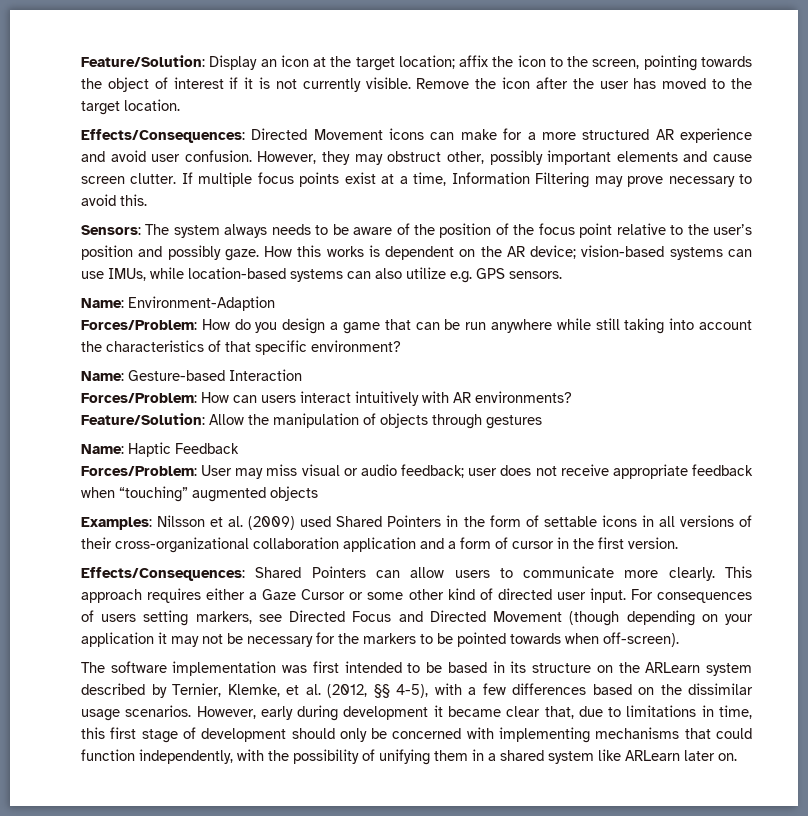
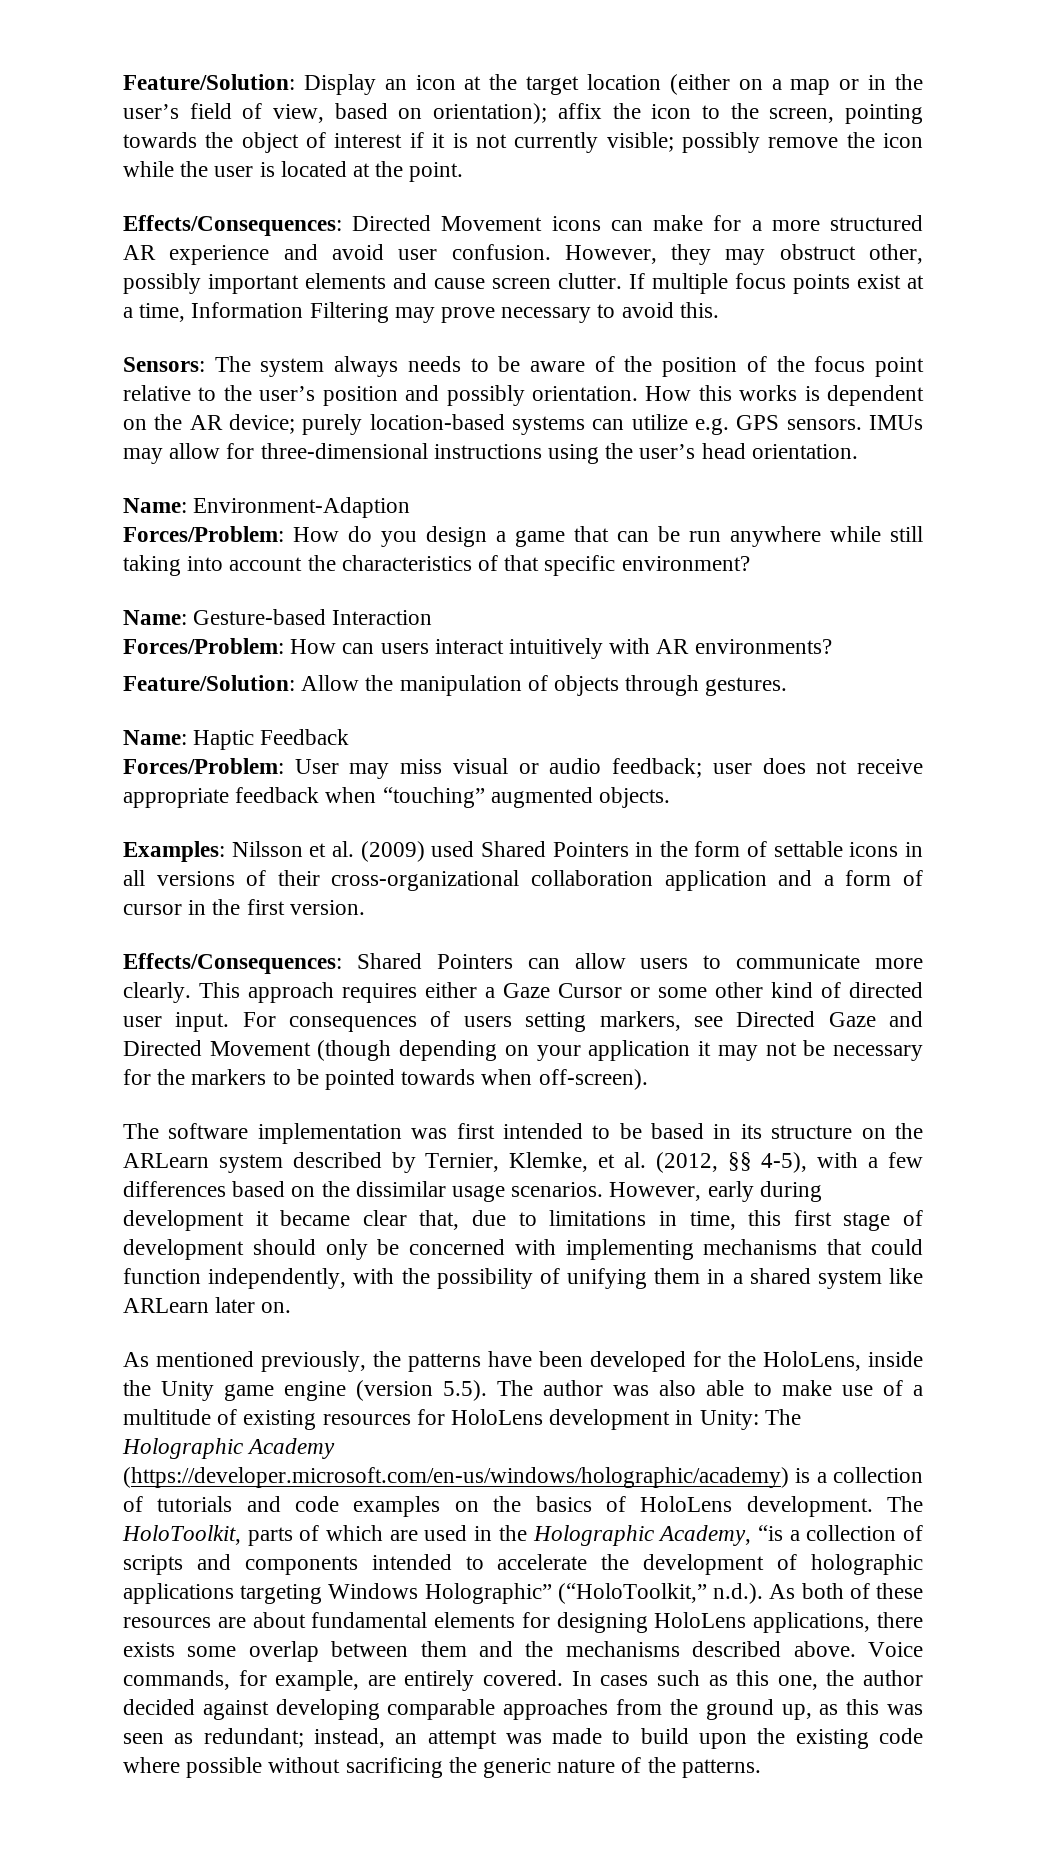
- Feature/Solution: Display an icon at the target location; affix the icon to the screen, pointing towards the object of interest if it is not currently visible. Remove the icon after the user has moved to the target location.
+ Feature/Solution: Display an icon at the target location (either on a map or in the user’s field of view, based on orientation); affix the icon to the screen, pointing towards the object of interest if it is not currently visible; possibly remove the icon while the user is located at the point.
- Sensors: The system always needs to be aware of the position of the focus point relative to the user’s position and possibly gaze.
+ Sensors: The system always needs to be aware of the position of the focus point relative to the user’s position and possibly orientation.
- How this works is dependent on the AR device; vision-based systems can use IMUs, while location-based systems can also utilize e.g. GPS sensors.
+ How this works is dependent on the AR device; purely location-based systems can utilize e.g. GPS sensors. IMUs may allow for three-dimensional instructions using the user’s head orientation.
- Feature/Solution: Allow the manipulation of objects through gestures
+ Feature/Solution: Allow the manipulation of objects through gestures.
- Forces/Problem: User may miss visual or audio feedback; user does not receive appropriate feedback when “touching” augmented objects
+ Forces/Problem: User may miss visual or audio feedback; user does not receive appropriate feedback when “touching” augmented objects.
- For consequences of users setting markers, see Directed Focus and Directed Movement (though depending on your application it may not be necessary for the markers to be pointed towards when off-screen).
+ For consequences of users setting markers, see Directed Gaze and Directed Movement (though depending on your application it may not be necessary for the markers to be pointed towards when off-screen).
+ As mentioned previously, the patterns have been developed for the HoloLens, inside the Unity game engine (version 5.5). The author was also able to make use of a multitude of existing resources for HoloLens development in Unity: The Holographic Academy (https://developer.microsoft.com/en-us/windows/holographic/academy) is a collection of tutorials and code examples on the basics of HoloLens development. The HoloToolkit, parts of which are used in the Holographic Academy, “is a collection of scripts and components intended to accelerate the development of holographic applications targeting Windows Holographic” (“HoloToolkit,” n.d.). As both of these resources are about fundamental elements for designing HoloLens applications, there exists some overlap between them and the mechanisms described above. Voice commands, for example, are entirely covered. In cases such as this one, the author decided against developing comparable approaches from the ground up, as this was seen as redundant; instead, an attempt was made to build upon the existing code where possible without sacrificing the generic nature of the patterns.

